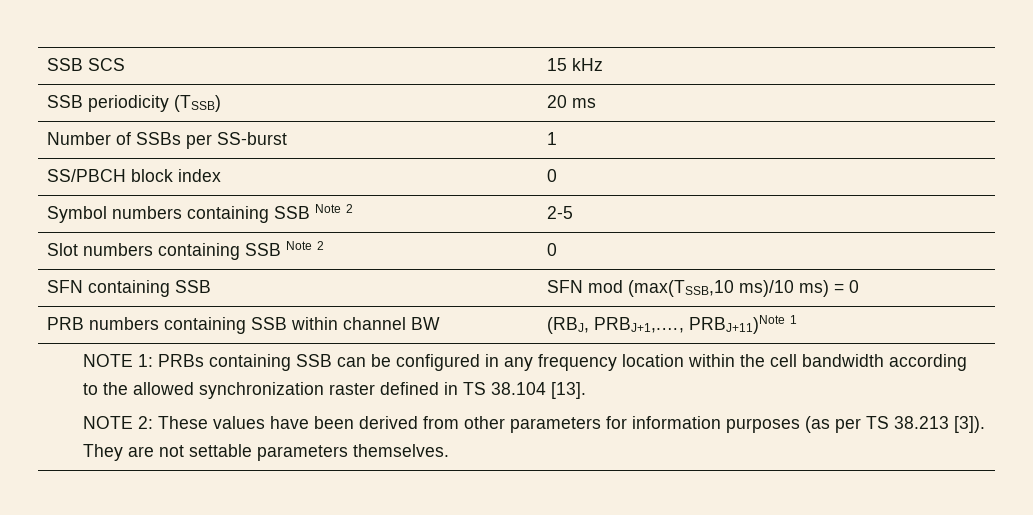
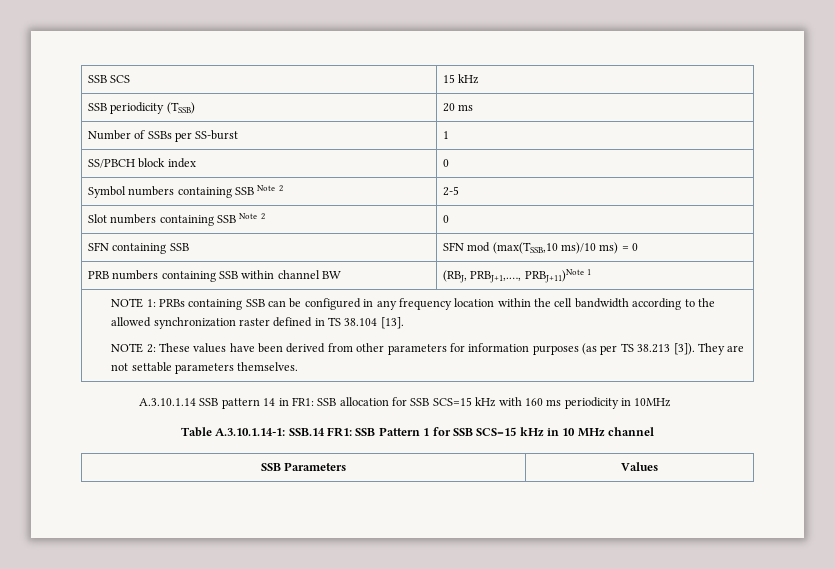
+ A.3.10.1.14 SSB pattern 14 in FR1: SSB allocation for SSB SCS=15 kHz with 160 ms periodicity in 10MHz
+ Table A.3.10.1.14-1: SSB.14 FR1: SSB Pattern 1 for SSB SCS=15 kHz in 10 MHz channel
+ SSB Parameters | Values

